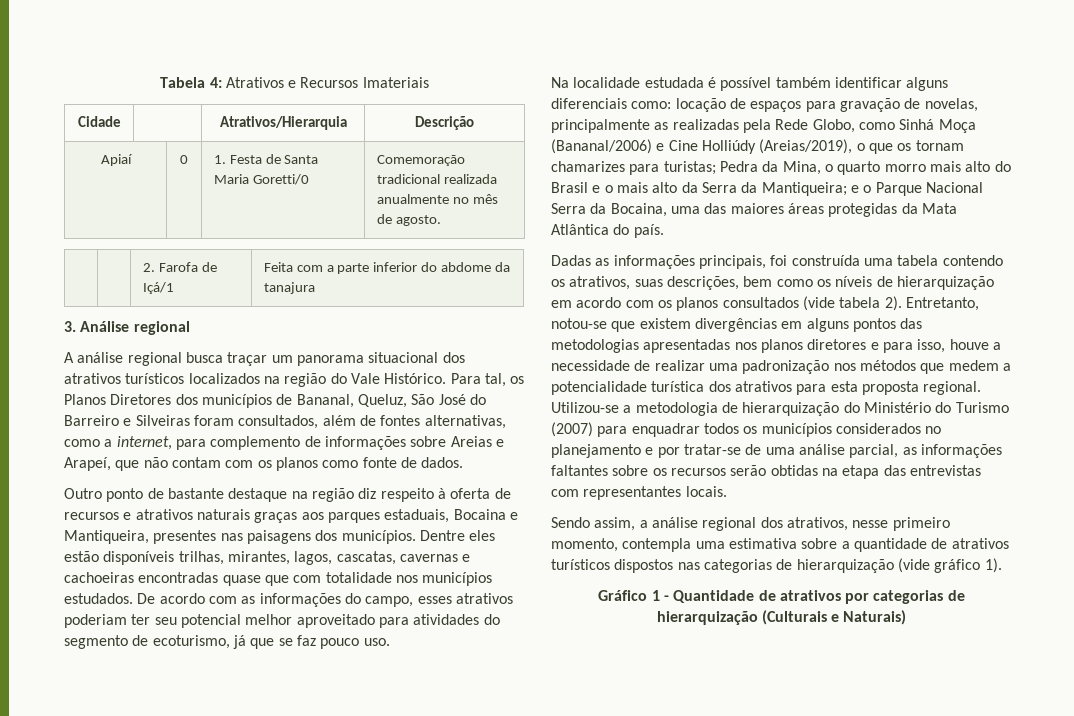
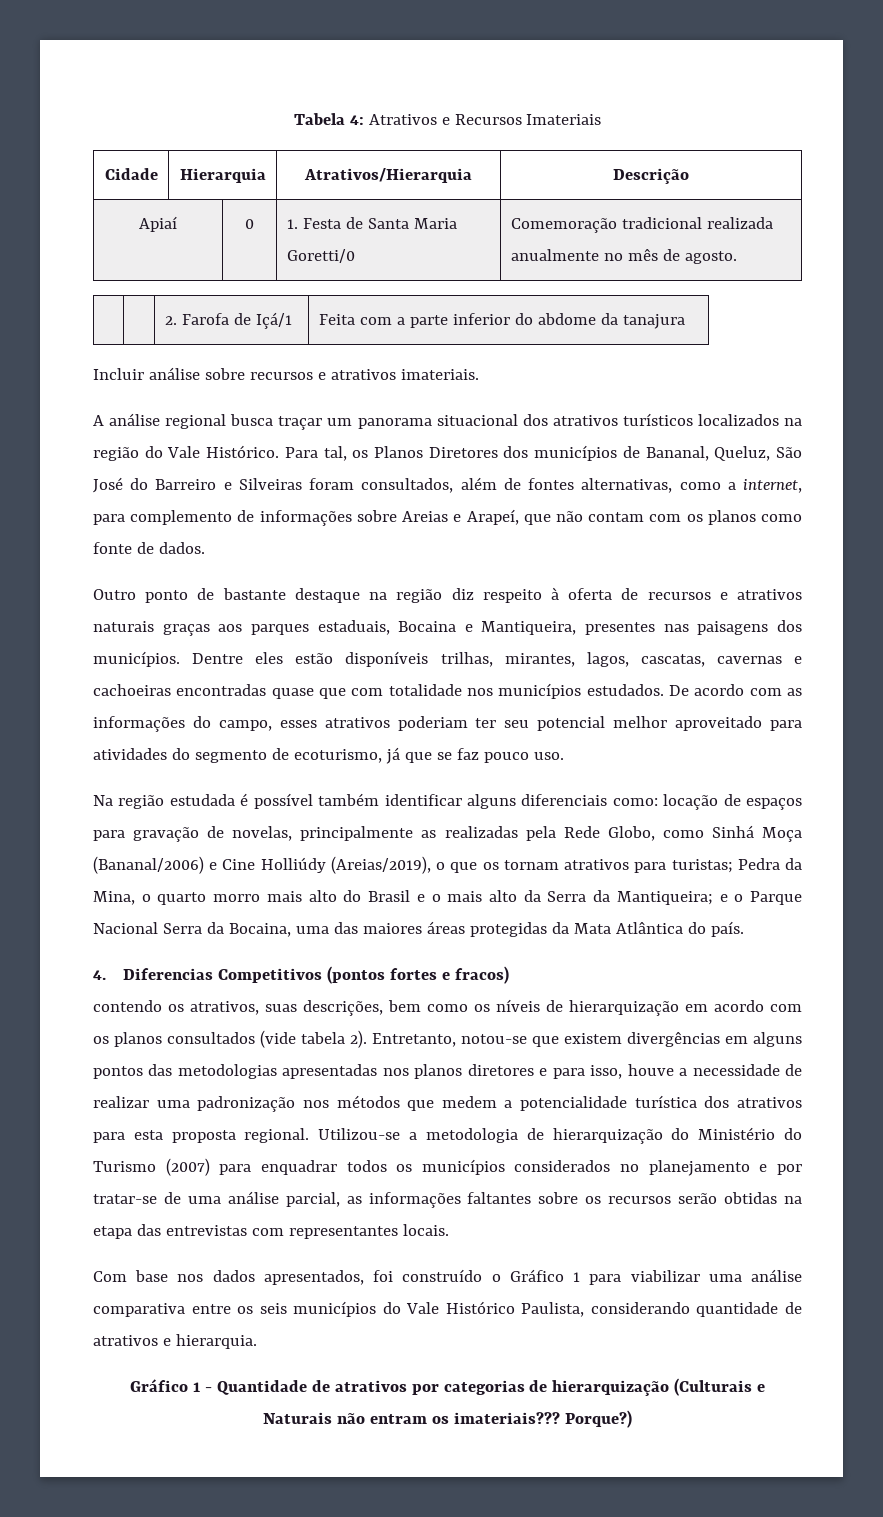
- Cidade | | Atrativos/Hierarquia | Descrição
+ Cidade | Hierarquia | Atrativos/Hierarquia | Descrição
- 3. Análise regional
+ Incluir análise sobre recursos e atrativos imateriais.
- Na localidade estudada é possível também identificar alguns diferenciais como:
+ Na região estudada é possível também identificar alguns diferenciais como:
- locação de espaços para gravação de novelas, principalmente as realizadas pela Rede Globo, como Sinhá Moça (Bananal/2006) e Cine Holliúdy (Areias/2019), o que os tornam chamarizes para turistas;
+ locação de espaços para gravação de novelas, principalmente as realizadas pela Rede Globo, como Sinhá Moça (Bananal/2006) e Cine Holliúdy (Areias/2019), o que os tornam atrativos para turistas;
- Dadas as informações principais, foi construída uma tabela contendo os atrativos, suas descrições, bem como os níveis de hierarquização em acordo com os planos consultados (vide tabela 2).
+ 4. Diferencias Competitivos (pontos fortes e fracos)
+ contendo os atrativos, suas descrições, bem como os níveis de hierarquização em acordo com os planos consultados (vide tabela 2).
- Sendo assim, a análise regional dos atrativos, nesse primeiro momento, contempla uma estimativa sobre a quantidade de atrativos turísticos dispostos nas categorias de hierarquização (vide gráfico 1).
+ Com base nos dados apresentados, foi construído o Gráfico 1 para viabilizar uma análise comparativa entre os seis municípios do Vale Histórico Paulista, considerando quantidade de atrativos e hierarquia.
- Gráfico 1 - Quantidade de atrativos por categorias de hierarquização (Culturais e Naturais)
+ Gráfico 1 - Quantidade de atrativos por categorias de hierarquização (Culturais e Naturais não entram os imateriais??? Porque?)

